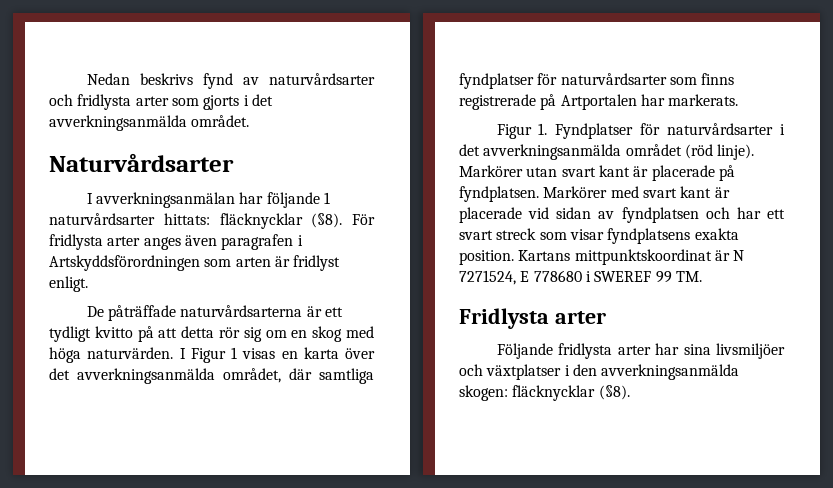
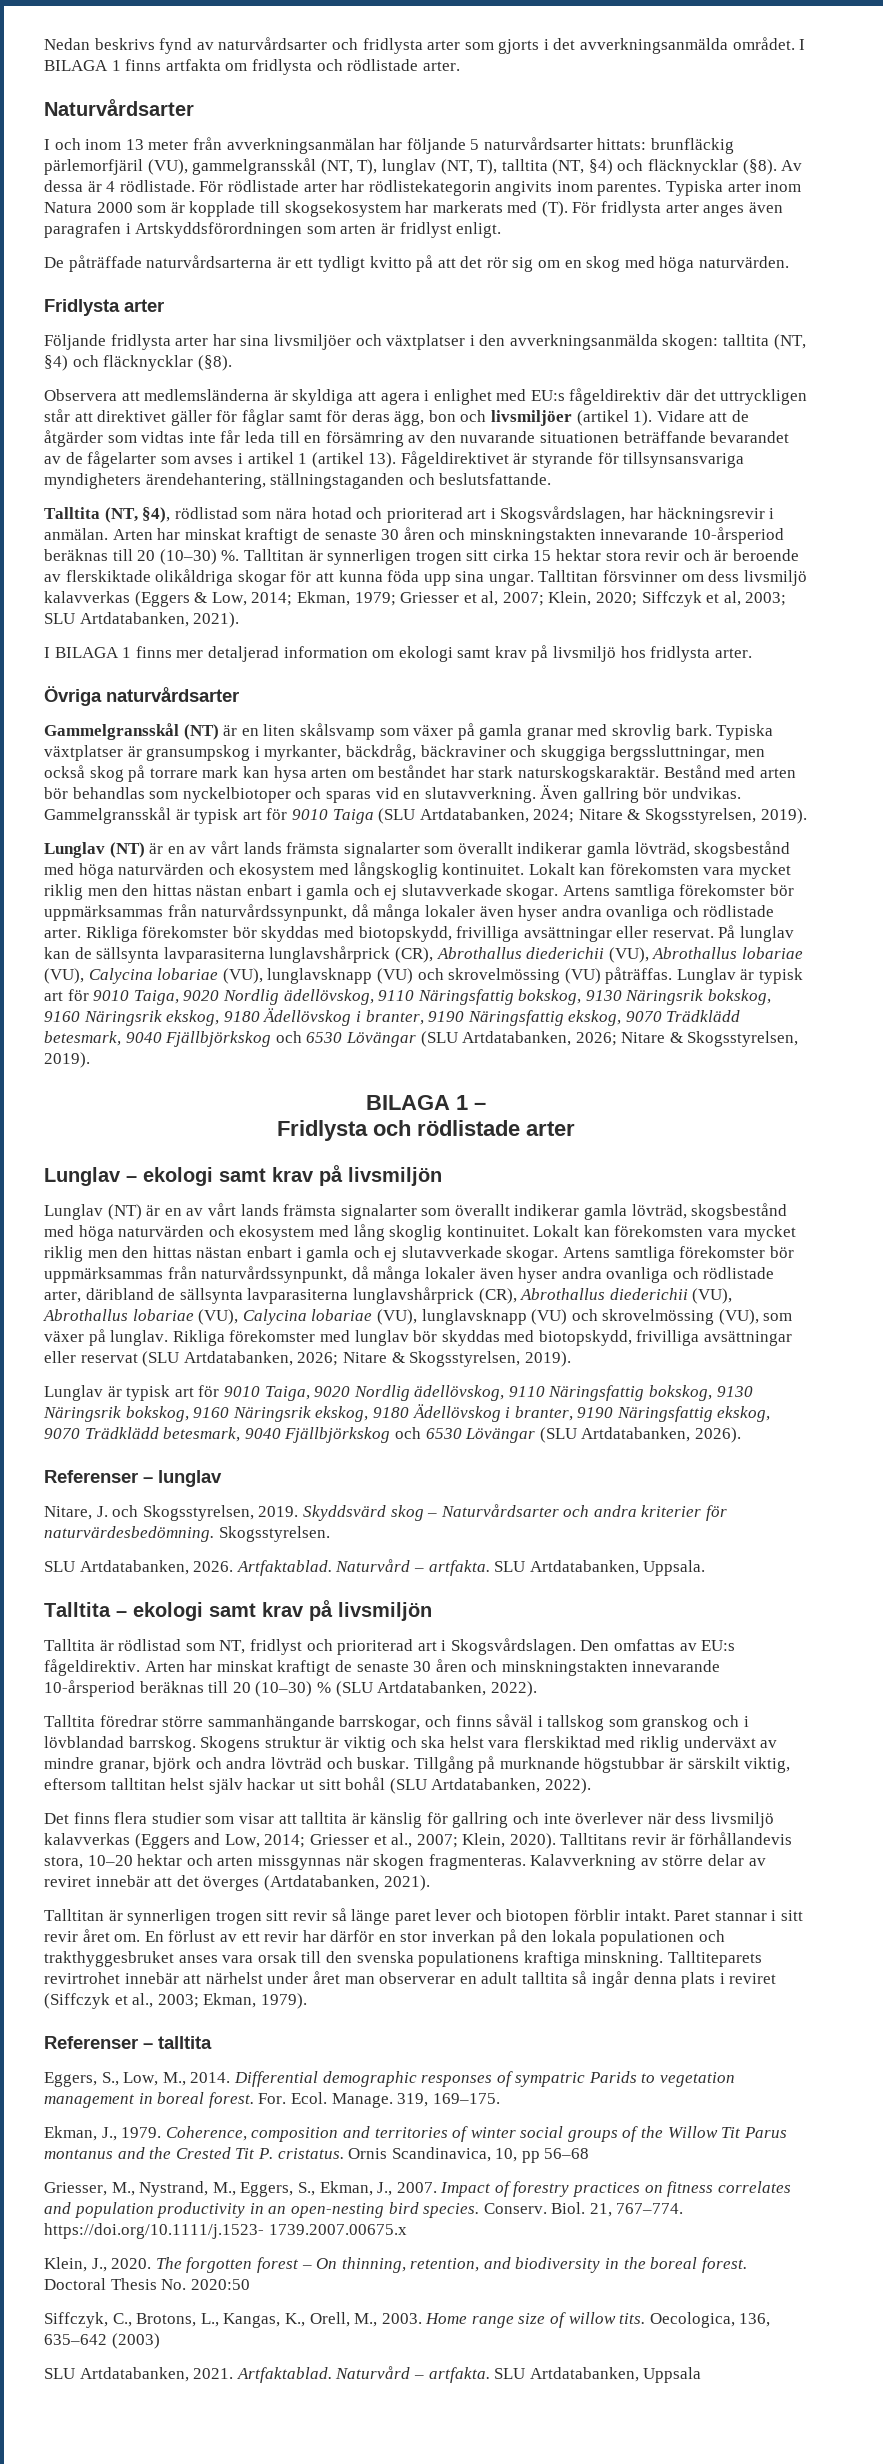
- Nedan beskrivs fynd av naturvårdsarter och fridlysta arter som gjorts i det avverkningsanmälda området.
+ Nedan beskrivs fynd av naturvårdsarter och fridlysta arter som gjorts i det avverkningsanmälda området. I BILAGA 1 finns artfakta om fridlysta och rödlistade arter.
  Naturvårdsarter
- I avverkningsanmälan har följande 1 naturvårdsarter hittats: fläcknycklar (§8). För fridlysta arter anges även paragrafen i Artskyddsförordningen som arten är fridlyst enligt.
+ I och inom 13 meter från avverkningsanmälan har följande 5 naturvårdsarter hittats: brunfläckig pärlemorfjäril (VU), gammelgransskål (NT, T), lunglav (NT, T), talltita (NT, §4) och fläcknycklar (§8). Av dessa är 4 rödlistade. För rödlistade arter har rödlistekategorin angivits inom parentes. Typiska arter inom Natura 2000 som är kopplade till skogsekosystem har markerats med (T). För fridlysta arter anges även paragrafen i Artskyddsförordningen som arten är fridlyst enligt.
- De påträffade naturvårdsarterna är ett tydligt kvitto på att detta rör sig om en skog med höga naturvärden. I Figur 1 visas en karta över det avverkningsanmälda området, där samtliga fyndplatser för naturvårdsarter som finns registrerade på Artportalen har markerats.
- Figur 1. Fyndplatser för naturvårdsarter i det avverkningsanmälda området (röd linje). Markörer utan svart kant är placerade på fyndplatsen. Markörer med svart kant är placerade vid sidan av fyndplatsen och har ett svart streck som visar fyndplatsens exakta position. Kartans mittpunktskoordinat är N 7271524, E 778680 i SWEREF 99 TM.
+ De påträffade naturvårdsarterna är ett tydligt kvitto på att det rör sig om en skog med höga naturvärden.
- Följande fridlysta arter har sina livsmiljöer och växtplatser i den avverkningsanmälda skogen: fläcknycklar (§8).
+ Följande fridlysta arter har sina livsmiljöer och växtplatser i den avverkningsanmälda skogen: talltita (NT, §4) och fläcknycklar (§8).
+ Observera att medlemsländerna är skyldiga att agera i enlighet med EU:s fågeldirektiv där det uttryckligen står att direktivet gäller för fåglar samt för deras ägg, bon och livsmiljöer (artikel 1). Vidare att de åtgärder som vidtas inte får leda till en försämring av den nuvarande situationen beträffande bevarandet av de fågelarter som avses i artikel 1 (artikel 13). Fågeldirektivet är styrande för tillsynsansvariga myndigheters ärendehantering, ställningstaganden och beslutsfattande.
+ Talltita (NT, §4), rödlistad som nära hotad och prioriterad art i Skogsvårdslagen, har häckningsrevir i anmälan. Arten har minskat kraftigt de senaste 30 åren och minskningstakten innevarande 10-årsperiod beräknas till 20 (10–30) %. Talltitan är synnerligen trogen sitt cirka 15 hektar stora revir och är beroende av flerskiktade olikåldriga skogar för att kunna föda upp sina ungar. Talltitan försvinner om dess livsmiljö kalavverkas (Eggers & Low, 2014; Ekman, 1979; Griesser et al, 2007; Klein, 2020; Siffczyk et al, 2003; SLU Artdatabanken, 2021).
+ I BILAGA 1 finns mer detaljerad information om ekologi samt krav på livsmiljö hos fridlysta arter.
+ Övriga naturvårdsarter
+ Gammelgransskål (NT) är en liten skålsvamp som växer på gamla granar med skrovlig bark. Typiska växtplatser är gransumpskog i myrkanter, bäckdråg, bäckraviner och skuggiga bergssluttningar, men också skog på torrare mark kan hysa arten om beståndet har stark naturskogskaraktär. Bestånd med arten bör behandlas som nyckelbiotoper och sparas vid en slutavverkning. Även gallring bör undvikas. Gammelgransskål är typisk art för 9010 Taiga (SLU Artdatabanken, 2024; Nitare & Skogsstyrelsen, 2019).
+ Lunglav (NT) är en av vårt lands främsta signalarter som överallt indikerar gamla lövträd, skogsbestånd med höga naturvärden och ekosystem med långskoglig kontinuitet. Lokalt kan förekomsten vara mycket riklig men den hittas nästan enbart i gamla och ej slutavverkade skogar. Artens samtliga förekomster bör uppmärksammas från naturvårdssynpunkt, då många lokaler även hyser andra ovanliga och rödlistade arter. Rikliga förekomster bör skyddas med biotopskydd, frivilliga avsättningar eller reservat. På lunglav kan de sällsynta lavparasiterna lunglavshårprick (CR), Abrothallus diederichii (VU), Abrothallus lobariae (VU), Calycina lobariae (VU), lunglavsknapp (VU) och skrovelmössing (VU) påträffas. Lunglav är typisk art för 9010 Taiga, 9020 Nordlig ädellövskog, 9110 Näringsfattig bokskog, 9130 Näringsrik bokskog, 9160 Näringsrik ekskog, 9180 Ädellövskog i branter, 9190 Näringsfattig ekskog, 9070 Trädklädd betesmark, 9040 Fjällbjörkskog och 6530 Lövängar (SLU Artdatabanken, 2026; Nitare & Skogsstyrelsen, 2019).
+ BILAGA 1 –
+ Fridlysta och rödlistade arter
+ Lunglav – ekologi samt krav på livsmiljön
+ Lunglav (NT) är en av vårt lands främsta signalarter som överallt indikerar gamla lövträd, skogsbestånd med höga naturvärden och ekosystem med lång skoglig kontinuitet. Lokalt kan förekomsten vara mycket riklig men den hittas nästan enbart i gamla och ej slutavverkade skogar. Artens samtliga förekomster bör uppmärksammas från naturvårdssynpunkt, då många lokaler även hyser andra ovanliga och rödlistade arter, däribland de sällsynta lavparasiterna lunglavshårprick (CR), Abrothallus diederichii (VU), Abrothallus lobariae (VU), Calycina lobariae (VU), lunglavsknapp (VU) och skrovelmössing (VU), som växer på lunglav. Rikliga förekomster med lunglav bör skyddas med biotopskydd, frivilliga avsättningar eller reservat (SLU Artdatabanken, 2026; Nitare & Skogsstyrelsen, 2019).
+ Lunglav är typisk art för 9010 Taiga, 9020 Nordlig ädellövskog, 9110 Näringsfattig bokskog, 9130 Näringsrik bokskog, 9160 Näringsrik ekskog, 9180 Ädellövskog i branter, 9190 Näringsfattig ekskog, 9070 Trädklädd betesmark, 9040 Fjällbjörkskog och 6530 Lövängar (SLU Artdatabanken, 2026).
+ Referenser – lunglav
+ Nitare, J. och Skogsstyrelsen, 2019. Skyddsvärd skog – Naturvårdsarter och andra kriterier för naturvärdesbedömning. Skogsstyrelsen.
+ SLU Artdatabanken, 2026. Artfaktablad. Naturvård – artfakta. SLU Artdatabanken, Uppsala.
+ Talltita – ekologi samt krav på livsmiljön
+ Talltita är rödlistad som NT, fridlyst och prioriterad art i Skogsvårdslagen. Den omfattas av EU:s fågeldirektiv. Arten har minskat kraftigt de senaste 30 åren och minskningstakten innevarande 10-årsperiod beräknas till 20 (10–30) % (SLU Artdatabanken, 2022).
+ Talltita föredrar större sammanhängande barrskogar, och finns såväl i tallskog som granskog och i lövblandad barrskog. Skogens struktur är viktig och ska helst vara flerskiktad med riklig underväxt av mindre granar, björk och andra lövträd och buskar. Tillgång på murknande högstubbar är särskilt viktig, eftersom talltitan helst själv hackar ut sitt bohål (SLU Artdatabanken, 2022).
+ Det finns flera studier som visar att talltita är känslig för gallring och inte överlever när dess livsmiljö kalavverkas (Eggers and Low, 2014; Griesser et al., 2007; Klein, 2020). Talltitans revir är förhållandevis stora, 10–20 hektar och arten missgynnas när skogen fragmenteras. Kalavverkning av större delar av reviret innebär att det överges (Artdatabanken, 2021).
+ Talltitan är synnerligen trogen sitt revir så länge paret lever och biotopen förblir intakt. Paret stannar i sitt revir året om. En förlust av ett revir har därför en stor inverkan på den lokala populationen och trakthyggesbruket anses vara orsak till den svenska populationens kraftiga minskning. Talltiteparets revirtrohet innebär att närhelst under året man observerar en adult talltita så ingår denna plats i reviret (Siffczyk et al., 2003; Ekman, 1979).
+ Referenser – talltita
+ Eggers, S., Low, M., 2014. Differential demographic responses of sympatric Parids to vegetation management in boreal forest. For. Ecol. Manage. 319, 169–175.
+ Ekman, J., 1979. Coherence, composition and territories of winter social groups of the Willow Tit Parus montanus and the Crested Tit P. cristatus. Ornis Scandinavica, 10, pp 56–68
+ Griesser, M., Nystrand, M., Eggers, S., Ekman, J., 2007. Impact of forestry practices on fitness correlates and population productivity in an open-nesting bird species. Conserv. Biol. 21, 767–774. https://doi.org/10.1111/j.1523- 1739.2007.00675.x
+ Klein, J., 2020. The forgotten forest – On thinning, retention, and biodiversity in the boreal forest. Doctoral Thesis No. 2020:50
+ Siffczyk, C., Brotons, L., Kangas, K., Orell, M., 2003. Home range size of willow tits. Oecologica, 136, 635–642 (2003)
+ SLU Artdatabanken, 2021. Artfaktablad. Naturvård – artfakta. SLU Artdatabanken, Uppsala

